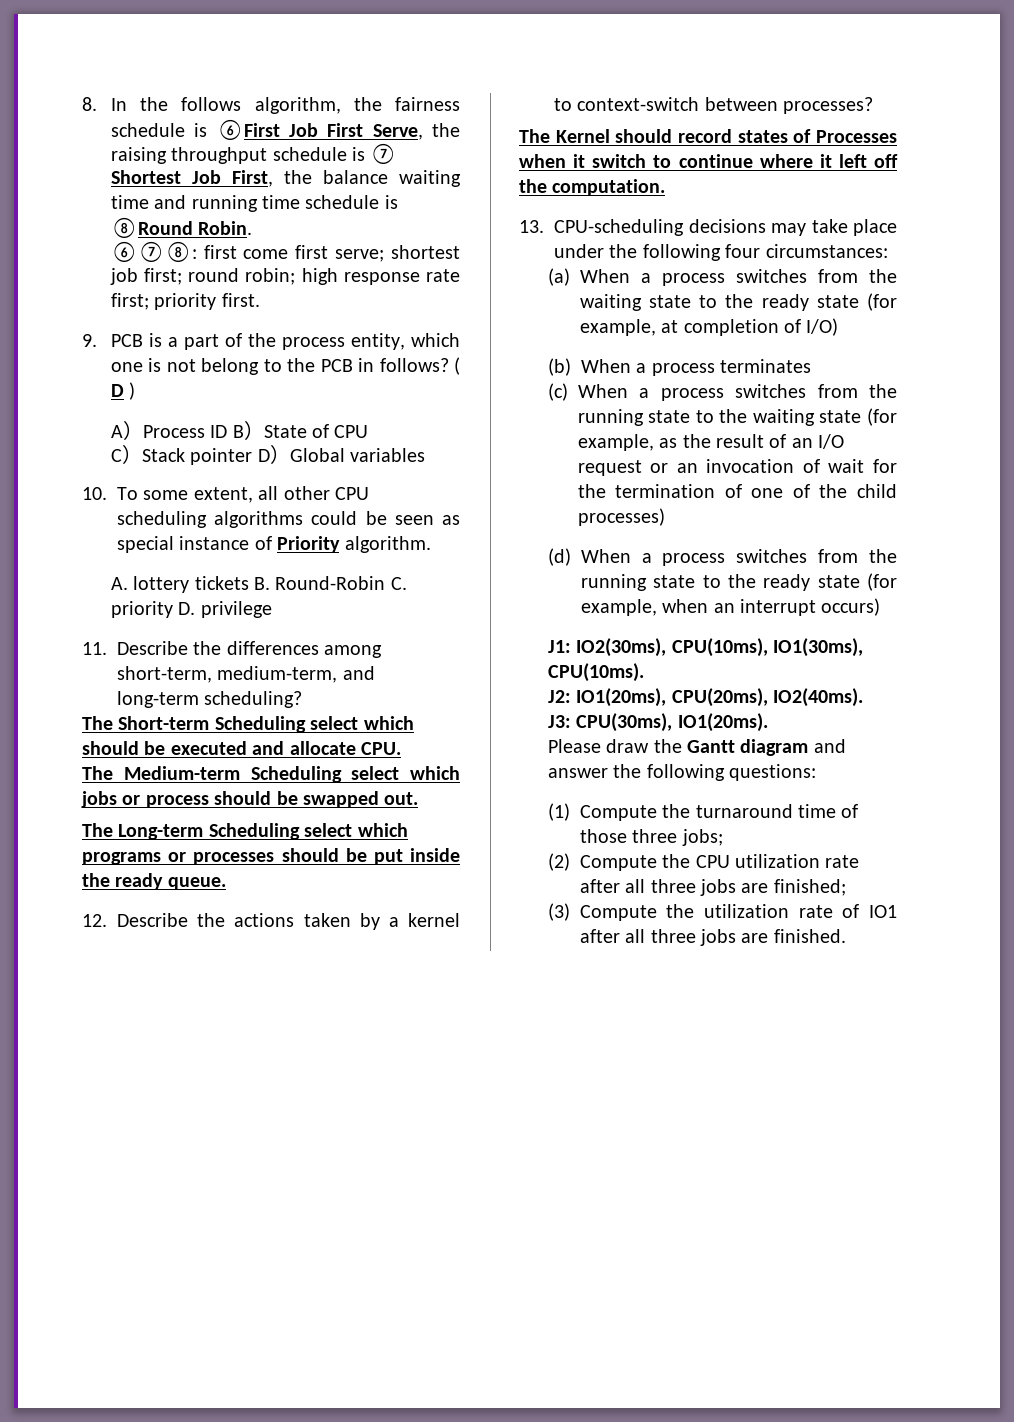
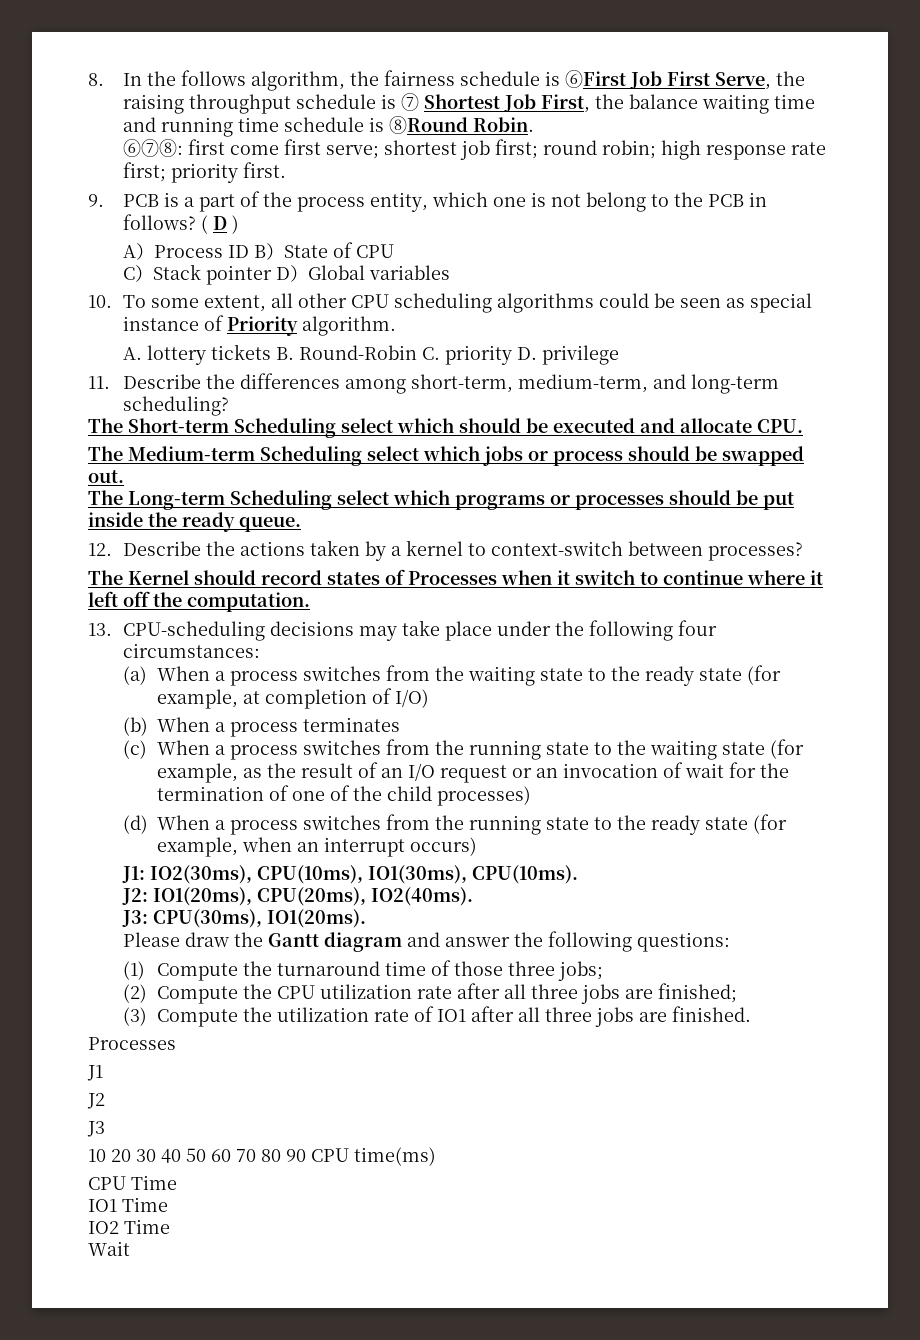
  (3) Compute the utilization rate of IO1 after all three jobs are finished.
+ Processes
+ J1
+ J2
+ J3
+ 10 20 30 40 50 60 70 80 90 CPU time(ms)
+ CPU Time
+ IO1 Time
+ IO2 Time
+ Wait

